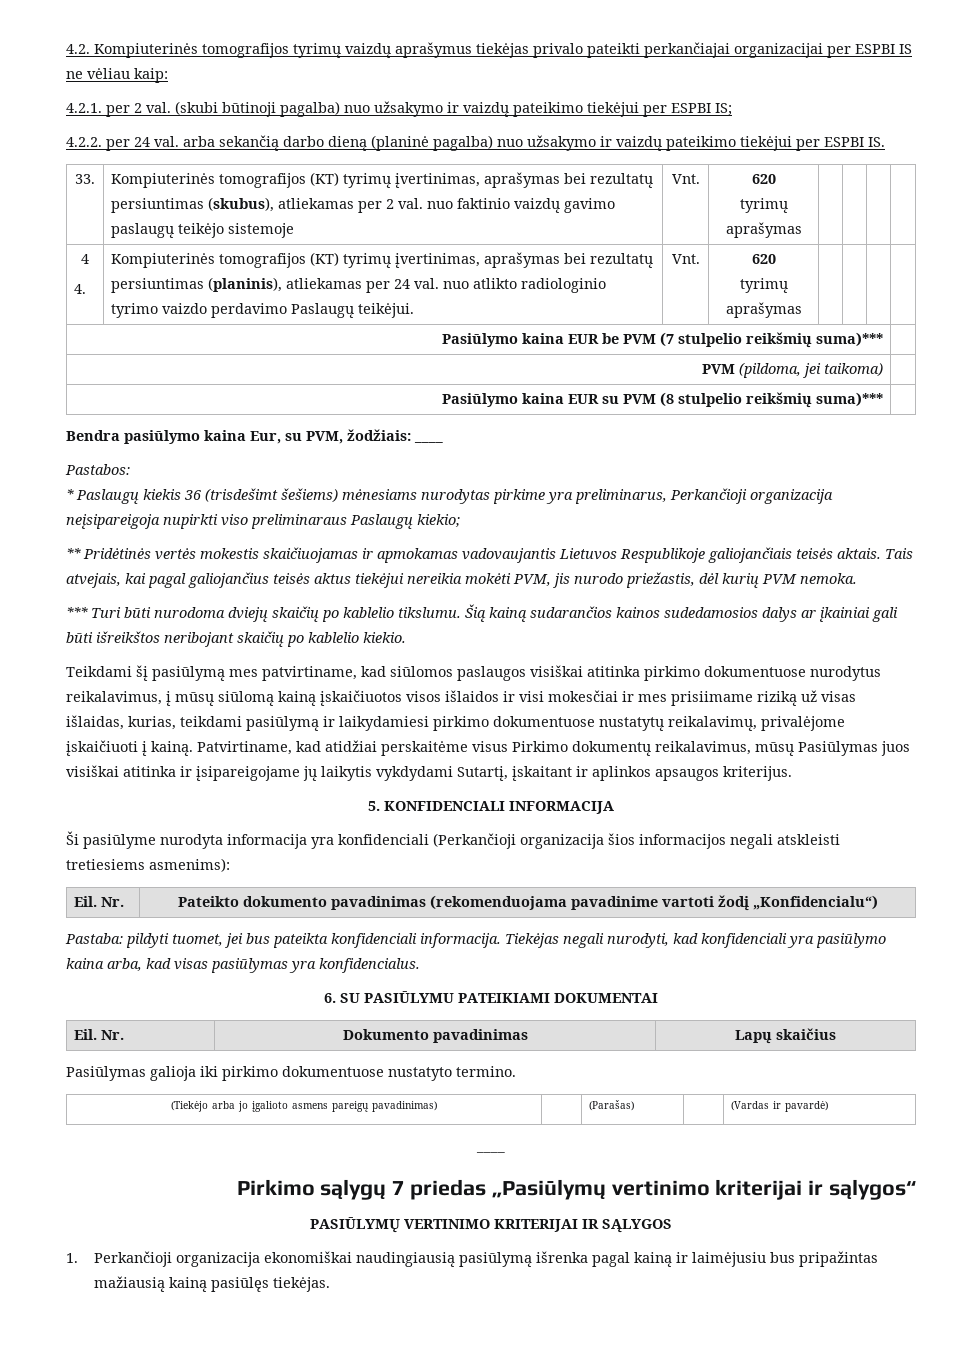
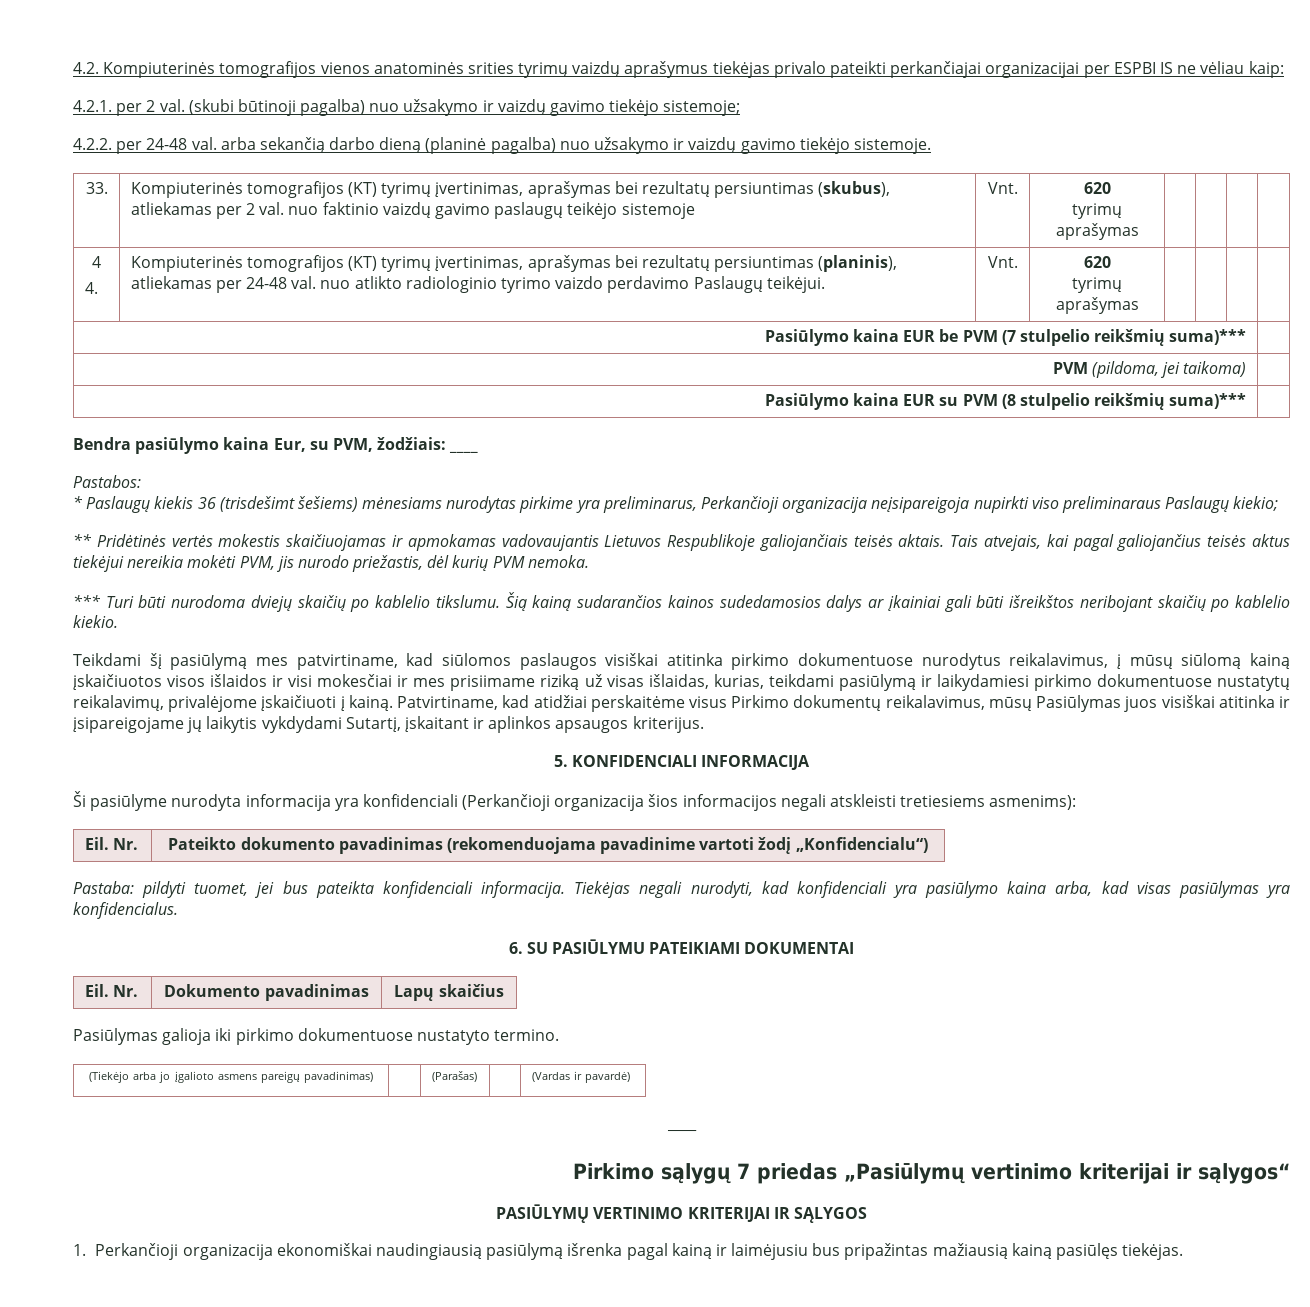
- 4.2. Kompiuterinės tomografijos tyrimų vaizdų aprašymus tiekėjas privalo pateikti perkančiajai organizacijai per ESPBI IS ne vėliau kaip:
+ 4.2. Kompiuterinės tomografijos vienos anatominės srities tyrimų vaizdų aprašymus tiekėjas privalo pateikti perkančiajai organizacijai per ESPBI IS ne vėliau kaip:
- (skubi būtinoji pagalba) nuo užsakymo ir vaizdų pateikimo tiekėjui per ESPBI IS;
+ (skubi būtinoji pagalba) nuo užsakymo ir vaizdų gavimo tiekėjo sistemoje;
- 4.2.2. per 24 val. arba sekančią darbo dieną (planinė pagalba) nuo užsakymo ir vaizdų pateikimo tiekėjui per ESPBI IS.
+ 4.2.2. per 24-48 val. arba sekančią darbo dieną (planinė pagalba) nuo užsakymo ir vaizdų gavimo tiekėjo sistemoje.
  4
- 4. | Kompiuterinės tomografijos (KT) tyrimų įvertinimas, aprašymas bei rezultatų persiuntimas (planinis), atliekamas per 24 val. nuo atlikto radiologinio tyrimo vaizdo perdavimo Paslaugų teikėjui. | Vnt. | 620
+ 4. | Kompiuterinės tomografijos (KT) tyrimų įvertinimas, aprašymas bei rezultatų persiuntimas (planinis), atliekamas per 24-48 val. nuo atlikto radiologinio tyrimo vaizdo perdavimo Paslaugų teikėjui. | Vnt. | 620

